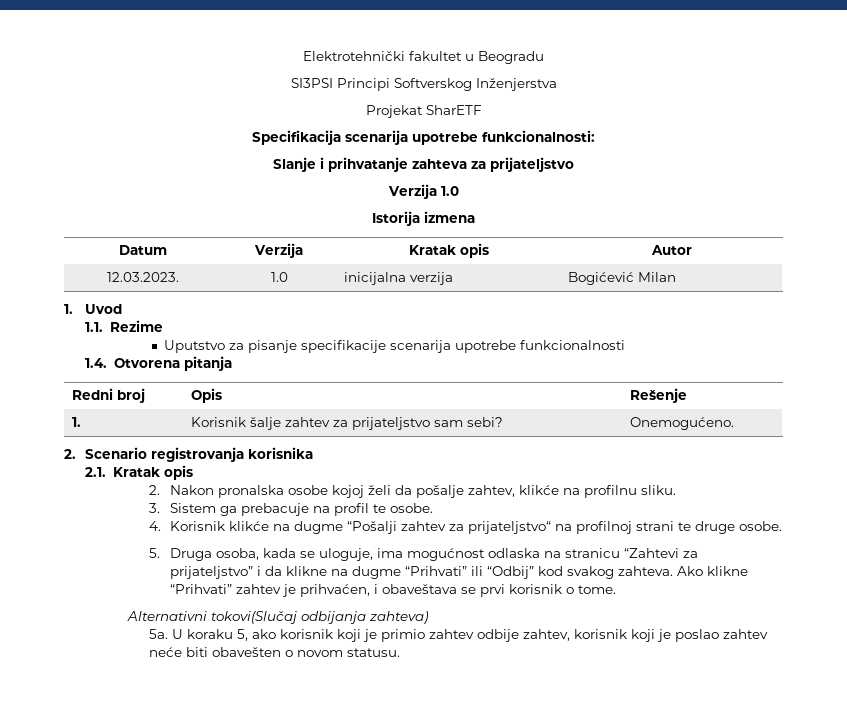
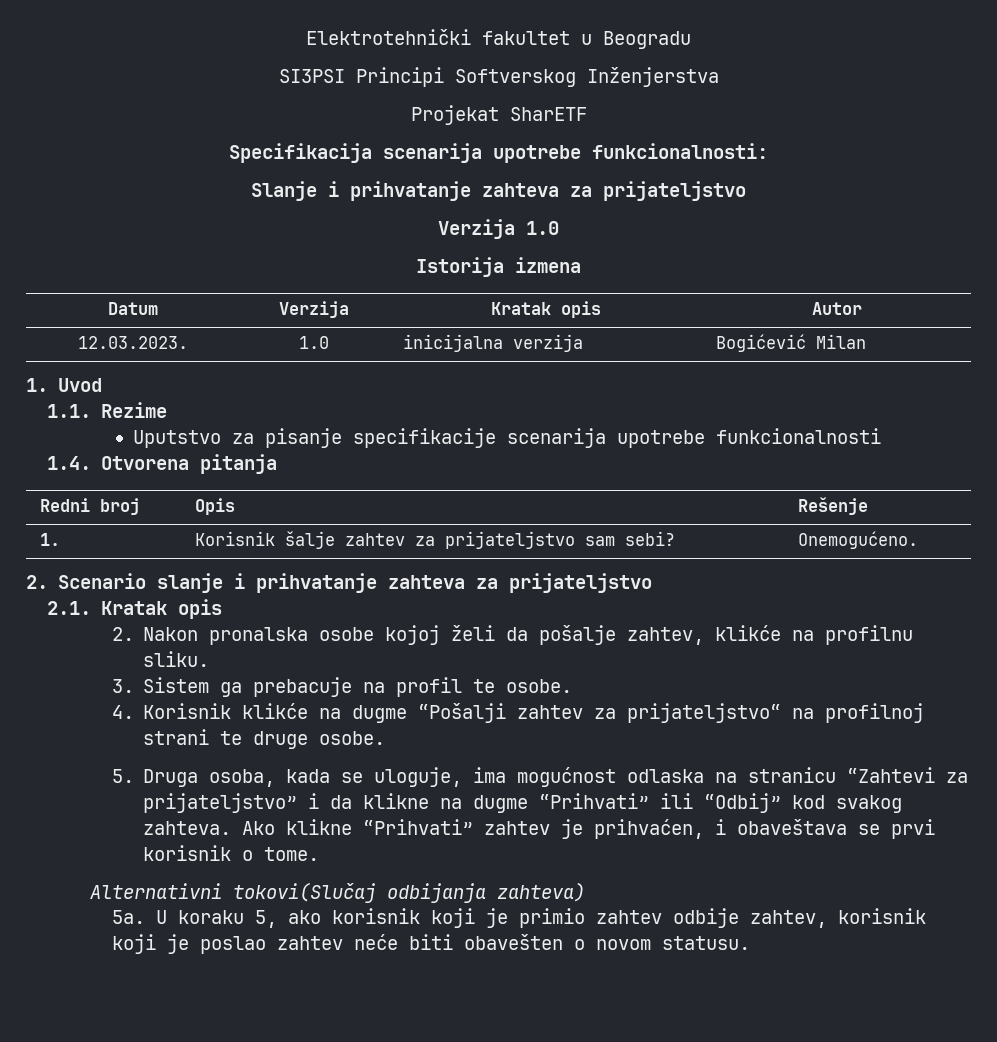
- 2. Scenario registrovanja korisnika
+ 2. Scenario slanje i prihvatanje zahteva za prijateljstvo

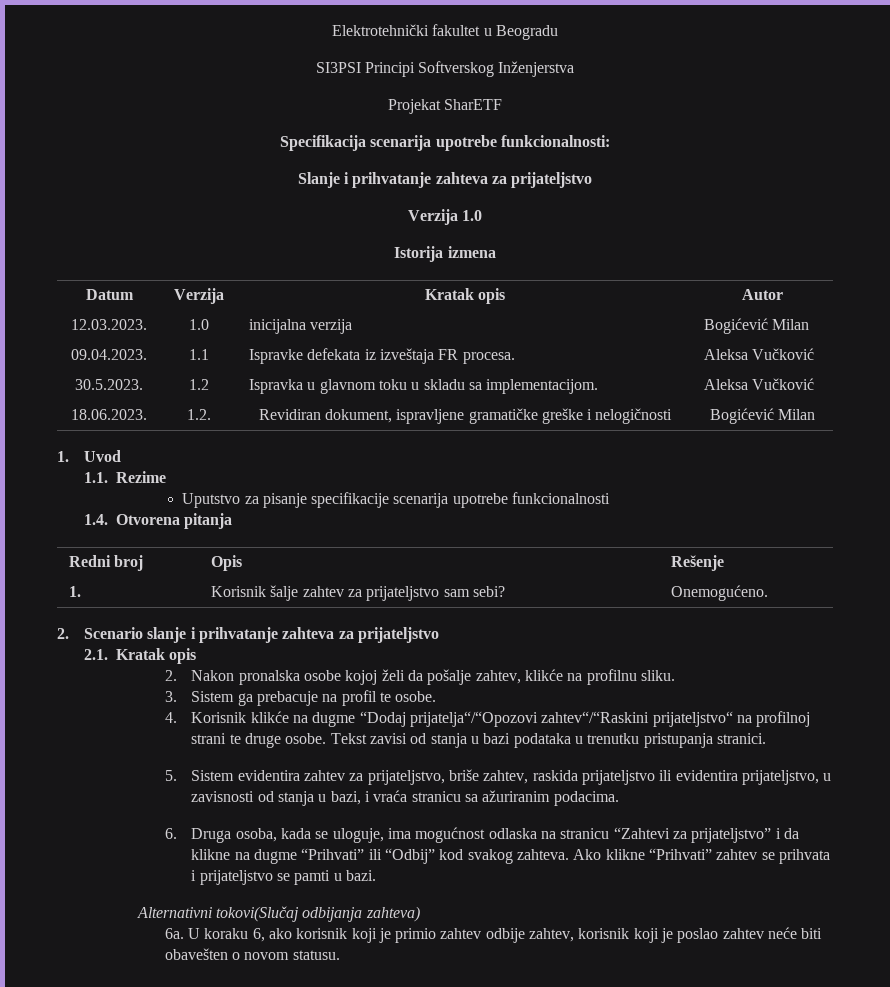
+ 09.04.2023. | 1.1 | Ispravke defekata iz izveštaja FR procesa. | Aleksa Vučković
+ 30.5.2023. | 1.2 | Ispravka u glavnom toku u skladu sa implementacijom. | Aleksa Vučković
+ 18.06.2023. | 1.2. | Revidiran dokument, ispravljene gramatičke greške i nelogičnosti | Bogićević Milan
- 4. Korisnik klikće na dugme “Pošalji zahtev za prijateljstvo“ na profilnoj strani te druge osobe.
- 5. Druga osoba, kada se uloguje, ima mogućnost odlaska na stranicu “Zahtevi za prijateljstvo” i da klikne na dugme “Prihvati” ili “Odbij” kod svakog zahteva.
+ 4. Korisnik klikće na dugme “Dodaj prijatelja“/“Opozovi zahtev“/“Raskini prijateljstvo“ na profilnoj strani te druge osobe. Tekst zavisi od stanja u bazi podataka u trenutku pristupanja stranici.
+ 5. Sistem evidentira zahtev za prijateljstvo, briše zahtev, raskida prijateljstvo ili evidentira prijateljstvo, u zavisnosti od stanja u bazi, i vraća stranicu sa ažuriranim podacima.
+ 6. Druga osoba, kada se uloguje, ima mogućnost odlaska na stranicu “Zahtevi za prijateljstvo” i da klikne na dugme “Prihvati” ili “Odbij” kod svakog zahteva.
- Ako klikne “Prihvati” zahtev je prihvaćen, i obaveštava se prvi korisnik o tome.
+ Ako klikne “Prihvati” zahtev se prihvata i prijateljstvo se pamti u bazi.
- 5a.
+ 6a.
- U koraku 5, ako korisnik koji je primio zahtev odbije zahtev, korisnik koji je poslao zahtev neće biti obavešten o novom statusu.
+ U koraku 6, ako korisnik koji je primio zahtev odbije zahtev, korisnik koji je poslao zahtev neće biti obavešten o novom statusu.

